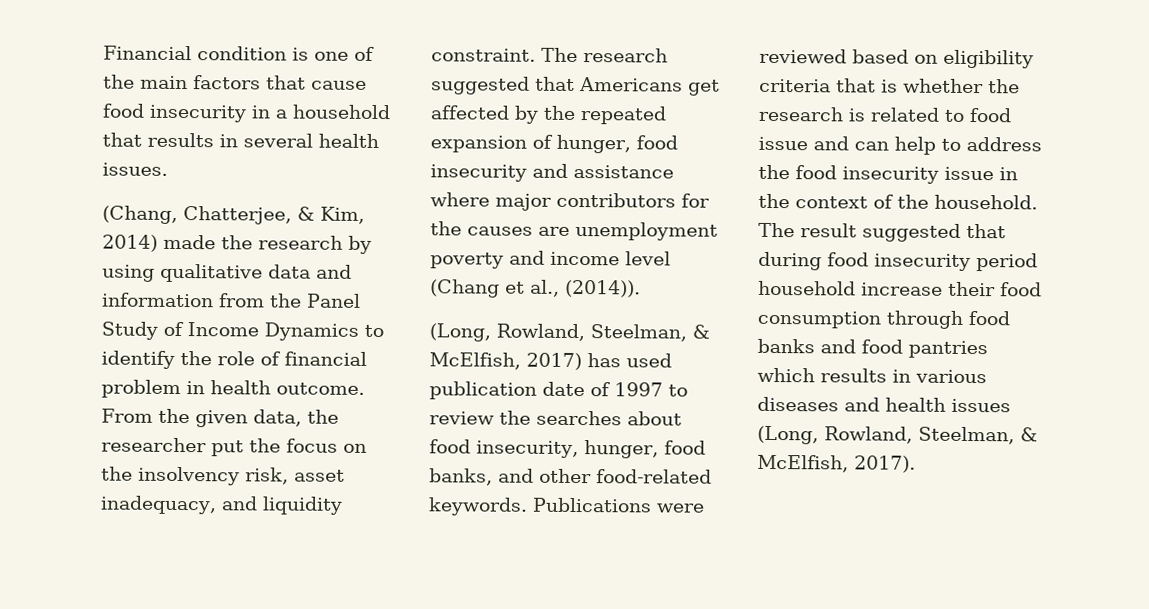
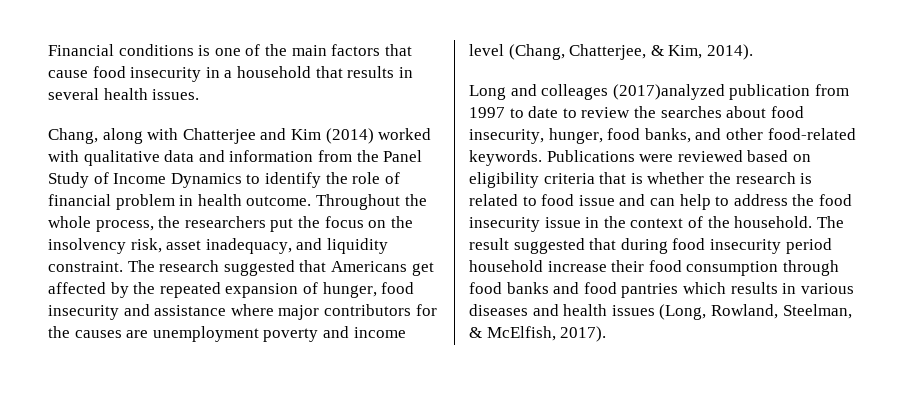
- Financial condition is one of the main factors that cause food insecurity in a household that results in several health issues.
+ Financial conditions is one of the main factors that cause food insecurity in a household that results in several health issues.
- (Chang, Chatterjee, & Kim, 2014) made the research by using qualitative data and information from the Panel Study of Income Dynamics to identify the role of financial problem in health outcome.
+ Chang, along with Chatterjee and Kim (2014) worked with qualitative data and information from the Panel Study of Income Dynamics to identify the role of financial problem in health outcome.
- From the given data, the researcher put the focus on the insolvency risk, asset inadequacy, and liquidity constraint.
+ Throughout the whole process, the researchers put the focus on the insolvency risk, asset inadequacy, and liquidity constraint.
- The research suggested that Americans get affected by the repeated expansion of hunger, food insecurity and assistance where major contributors for the causes are unemployment poverty and income level (Chang et al., (2014)).
- (Long, Rowland, Steelman, & McElfish, 2017) has used publication date of 1997 to review the searches about food insecurity, hunger, food banks, and other food-related keywords.
+ The research suggested that Americans get affected by the repeated expansion of hunger, food insecurity and assistance where major contributors for the causes are unemployment poverty and income level (Chang, Chatterjee, & Kim, 2014).
+ Long and colleages (2017)analyzed publication from 1997 to date to review the searches about food insecurity, hunger, food banks, and other food-related keywords.

